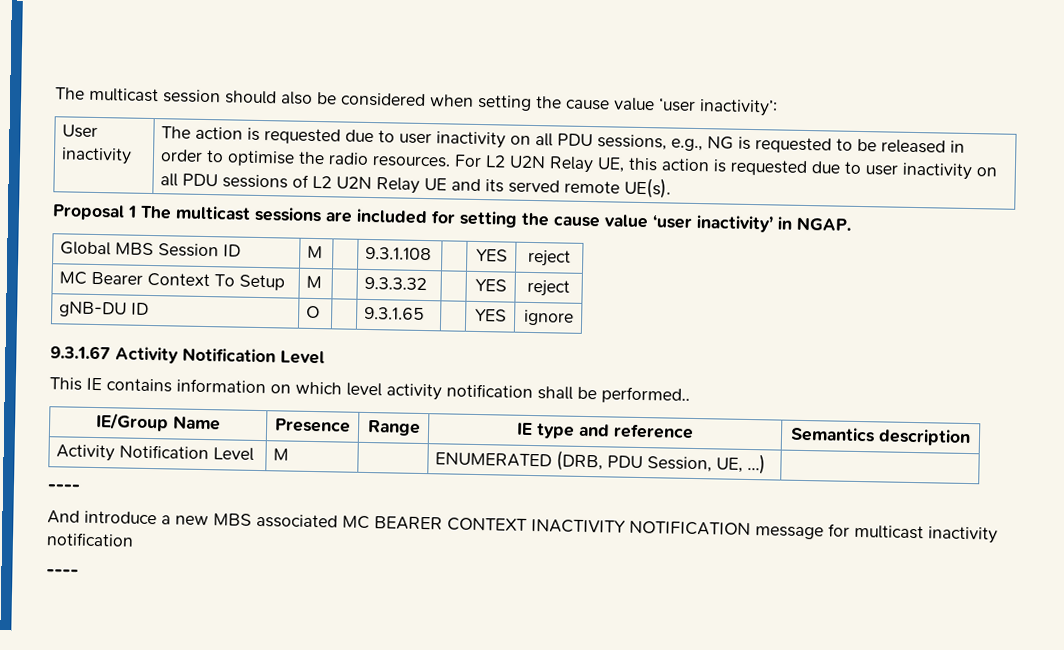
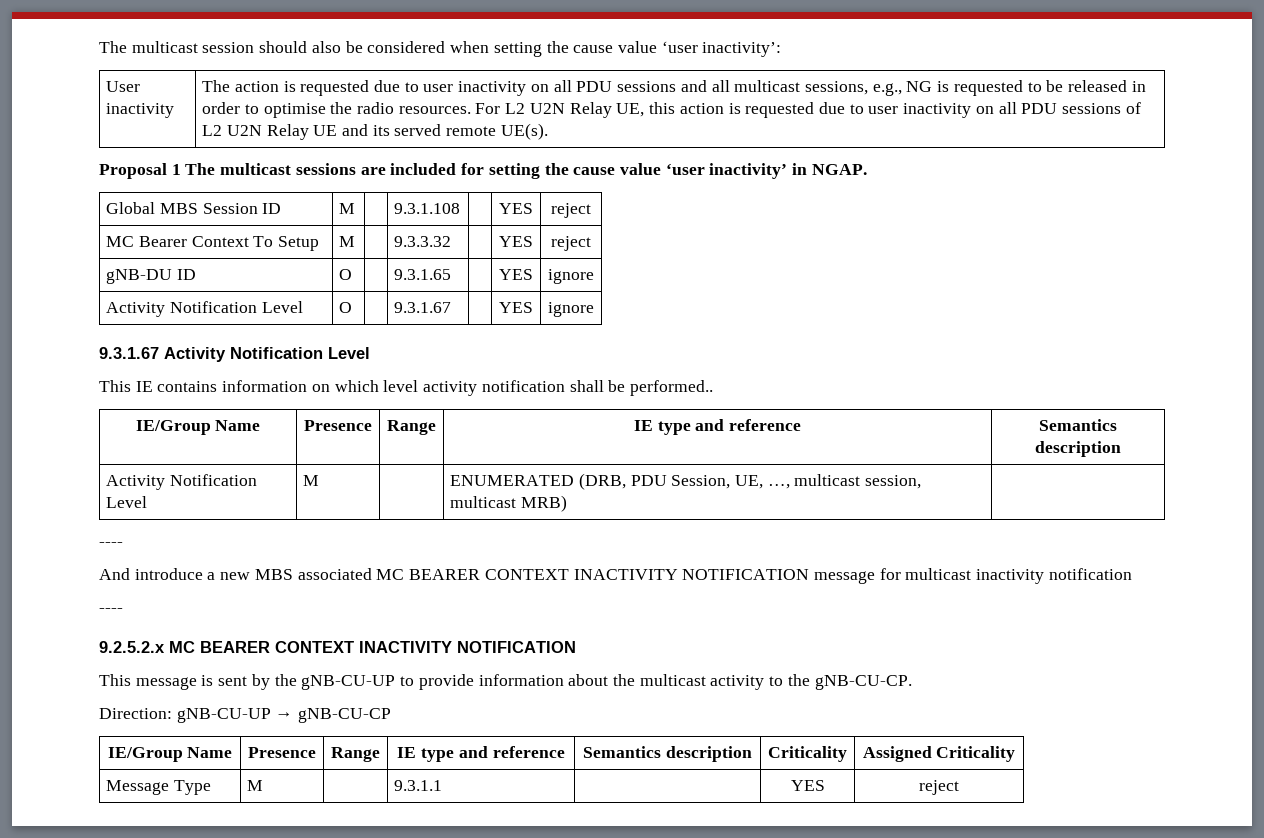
- The action is requested due to user inactivity on all PDU sessions, e.g., NG is requested to be released in order to optimise the radio resources.
+ The action is requested due to user inactivity on all PDU sessions and all multicast sessions, e.g., NG is requested to be released in order to optimise the radio resources.
+ Activity Notification Level | O | | 9.3.1.67 | | YES | ignore
- Activity Notification Level | M | | ENUMERATED (DRB, PDU Session, UE, …) |
+ Activity Notification Level | M | | ENUMERATED (DRB, PDU Session, UE, …, multicast session, multicast MRB) |
+ 9.2.5.2.x MC BEARER CONTEXT INACTIVITY NOTIFICATION
+ This message is sent by the gNB-CU-UP to provide information about the multicast activity to the gNB-CU-CP.
+ Direction: gNB-CU-UP → gNB-CU-CP
+ IE/Group Name | Presence | Range | IE type and reference | Semantics description | Criticality | Assigned Criticality
+ Message Type | M | | 9.3.1.1 | | YES | reject

